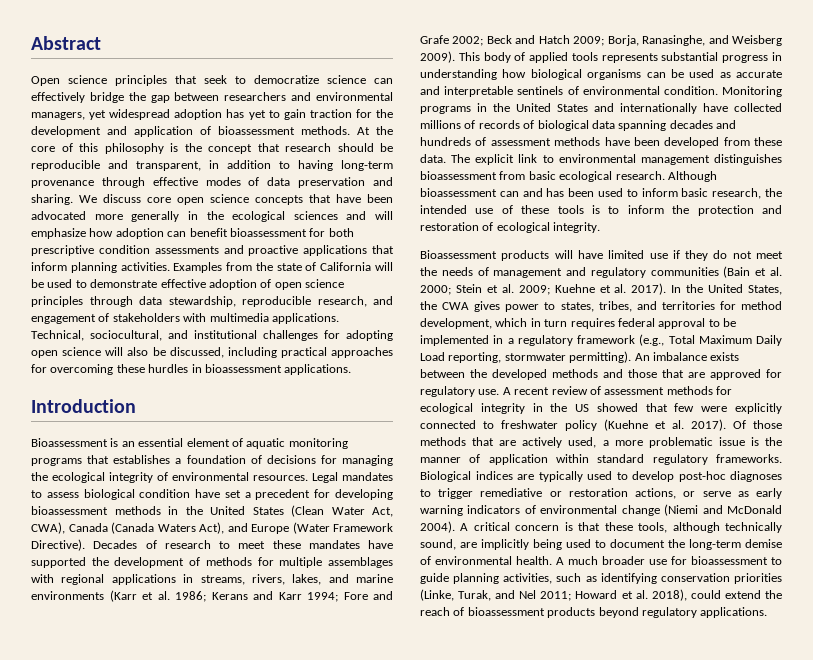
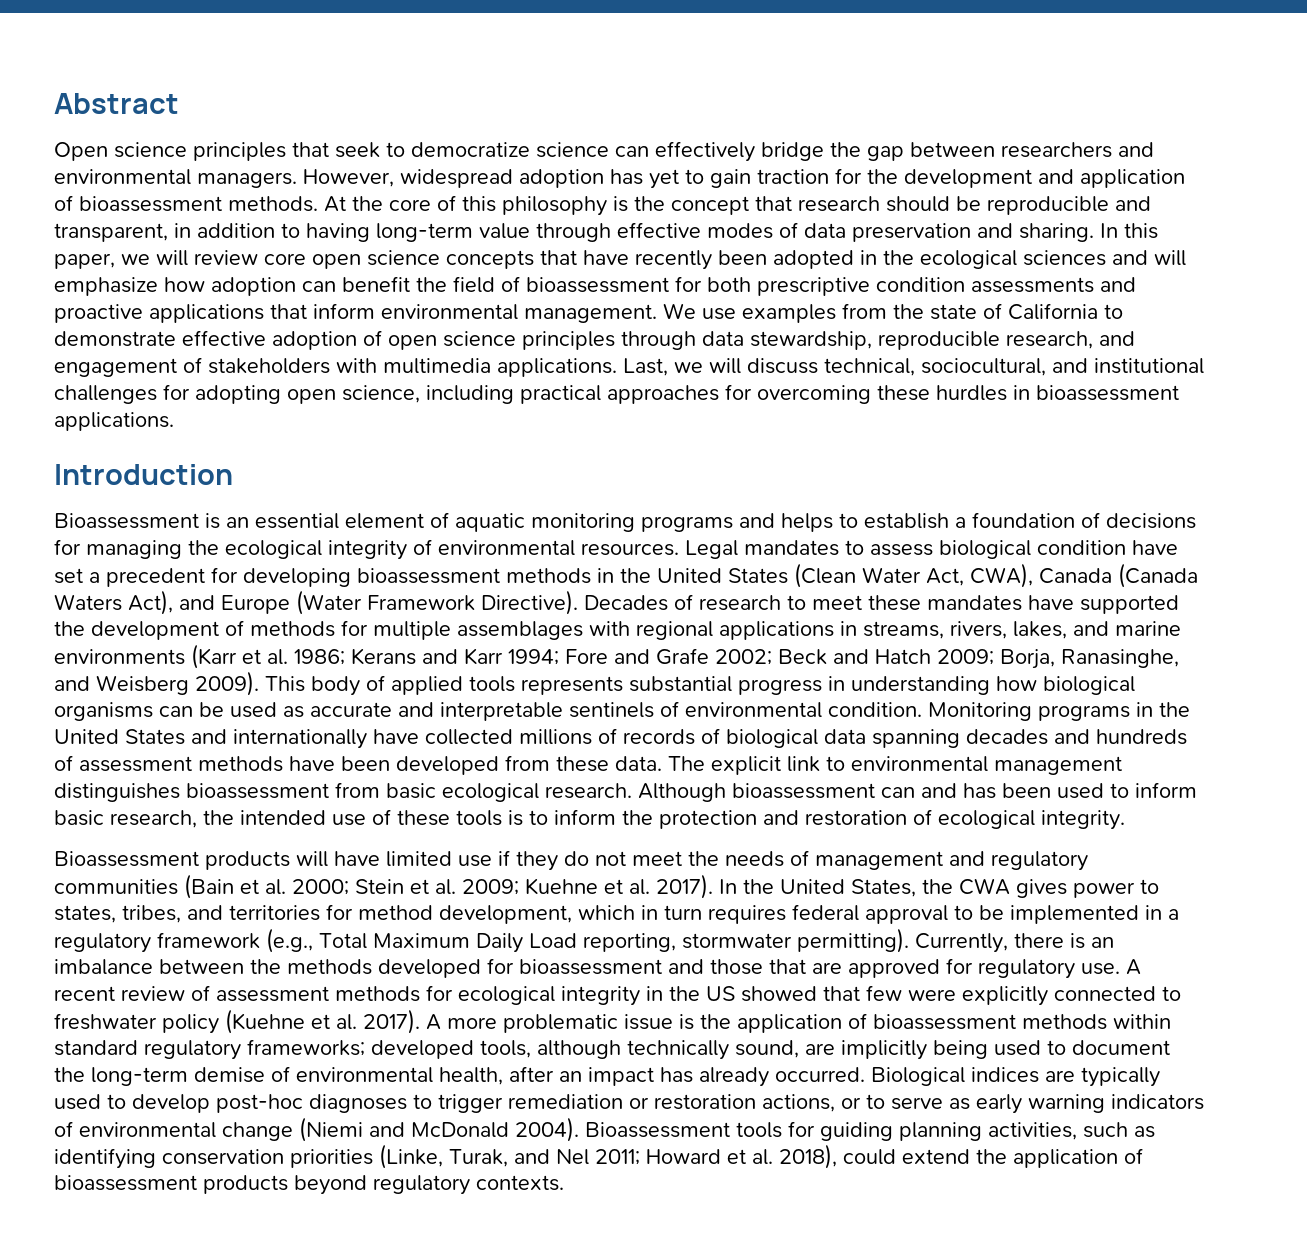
- Open science principles that seek to democratize science can effectively bridge the gap between researchers and environmental managers, yet widespread adoption has yet to gain traction for the development and application of bioassessment methods.
+ Open science principles that seek to democratize science can effectively bridge the gap between researchers and environmental managers. However, widespread adoption has yet to gain traction for the development and application of bioassessment methods.
- At the core of this philosophy is the concept that research should be reproducible and transparent, in addition to having long-term provenance through effective modes of data preservation and sharing.
+ At the core of this philosophy is the concept that research should be reproducible and transparent, in addition to having long-term value through effective modes of data preservation and sharing.
- We discuss core open science concepts that have been advocated more generally in the ecological sciences and will emphasize how adoption can benefit bioassessment for both prescriptive condition assessments and proactive applications that inform planning activities. Examples from the state of California will be used to demonstrate effective adoption of open science principles through data stewardship, reproducible research, and engagement of stakeholders with multimedia applications.
+ In this paper, we will review core open science concepts that have recently been adopted in the ecological sciences and will emphasize how adoption can benefit the field of bioassessment for both prescriptive condition assessments and proactive applications that inform environmental management. We use examples from the state of California to demonstrate effective adoption of open science principles through data stewardship, reproducible research, and engagement of stakeholders with multimedia applications.
- Technical, sociocultural, and institutional challenges for adopting open science will also be discussed, including practical approaches for overcoming these hurdles in bioassessment applications.
+ Last, we will discuss technical, sociocultural, and institutional challenges for adopting open science, including practical approaches for overcoming these hurdles in bioassessment applications.
- Bioassessment is an essential element of aquatic monitoring programs that establishes a foundation of decisions for managing the ecological integrity of environmental resources.
+ Bioassessment is an essential element of aquatic monitoring programs and helps to establish a foundation of decisions for managing the ecological integrity of environmental resources.
- An imbalance exists between the developed methods and those that are approved for regulatory use.
+ Currently, there is an imbalance between the methods developed for bioassessment and those that are approved for regulatory use.
- Of those methods that are actively used, a more problematic issue is the manner of application within standard regulatory frameworks. Biological indices are typically used to develop post-hoc diagnoses to trigger remediative or restoration actions, or serve as early warning indicators of environmental change (Niemi and McDonald 2004). A critical concern is that these tools, although technically sound, are implicitly being used to document the long-term demise of environmental health. A much broader use for bioassessment to guide planning activities, such as identifying conservation priorities (Linke, Turak, and Nel 2011; Howard et al. 2018), could extend the reach of bioassessment products beyond regulatory applications.
+ A more problematic issue is the application of bioassessment methods within standard regulatory frameworks; developed tools, although technically sound, are implicitly being used to document the long-term demise of environmental health, after an impact has already occurred. Biological indices are typically used to develop post-hoc diagnoses to trigger remediation or restoration actions, or to serve as early warning indicators of environmental change (Niemi and McDonald 2004). Bioassessment tools for guiding planning activities, such as identifying conservation priorities (Linke, Turak, and Nel 2011; Howard et al. 2018), could extend the application of bioassessment products beyond regulatory contexts.

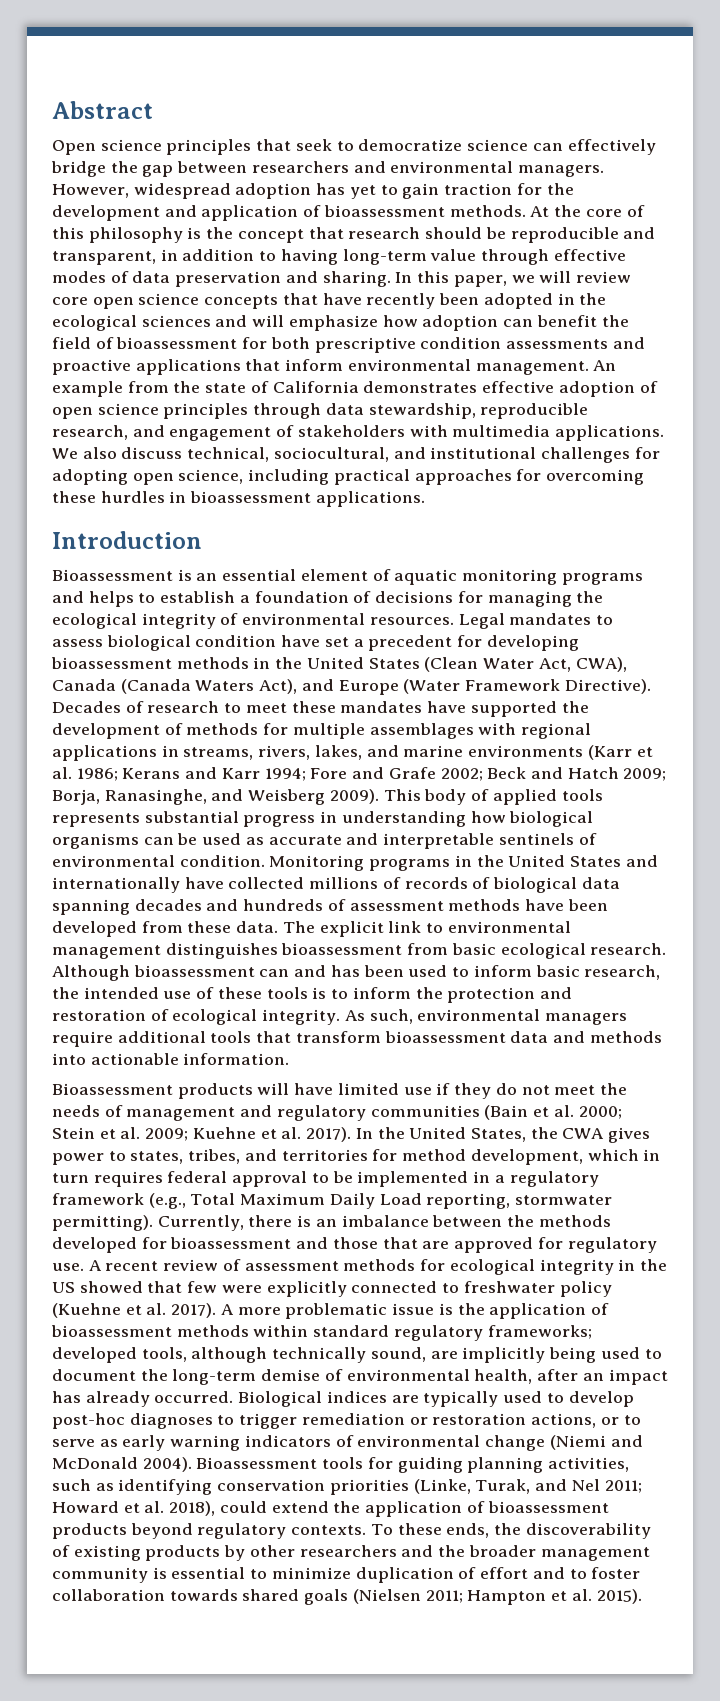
- We use examples from the state of California to demonstrate effective adoption of open science principles through data stewardship, reproducible research, and engagement of stakeholders with multimedia applications.
+ An example from the state of California demonstrates effective adoption of open science principles through data stewardship, reproducible research, and engagement of stakeholders with multimedia applications.
- Last, we will discuss technical, sociocultural, and institutional challenges for adopting open science, including practical approaches for overcoming these hurdles in bioassessment applications.
+ We also discuss technical, sociocultural, and institutional challenges for adopting open science, including practical approaches for overcoming these hurdles in bioassessment applications.
+ As such, environmental managers require additional tools that transform bioassessment data and methods into actionable information.
+ To these ends, the discoverability of existing products by other researchers and the broader management community is essential to minimize duplication of effort and to foster collaboration towards shared goals (Nielsen 2011; Hampton et al. 2015).

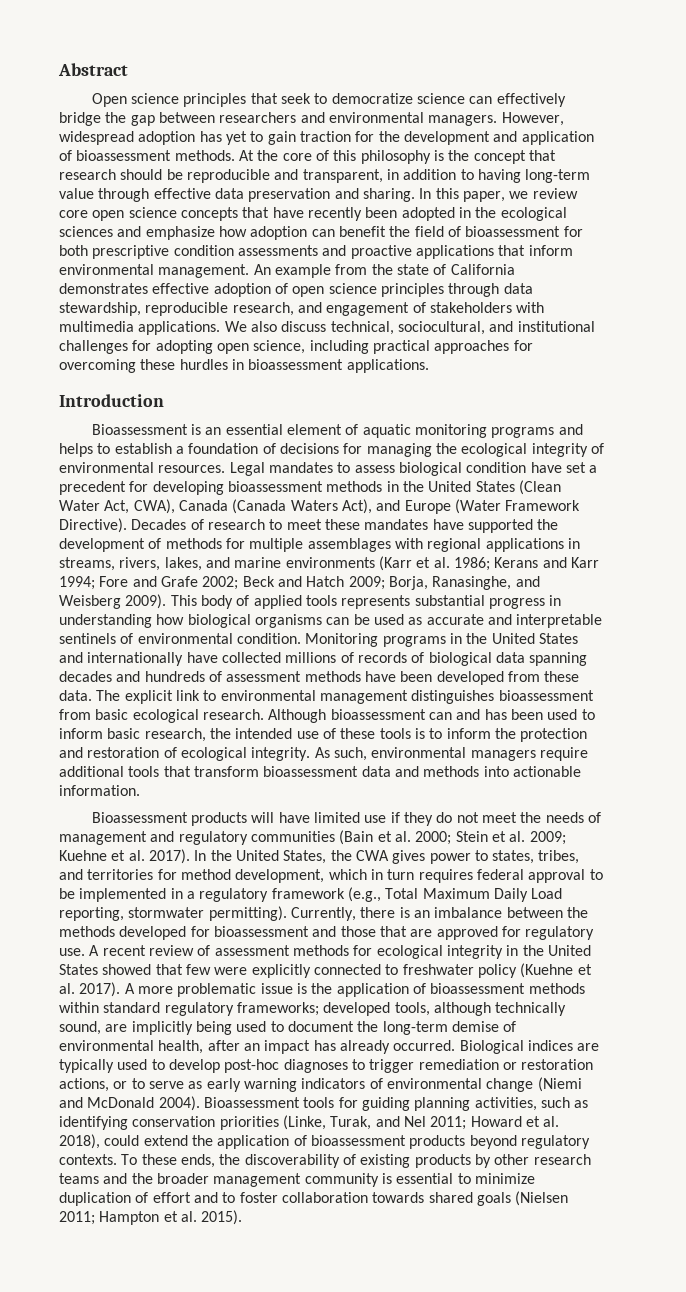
- At the core of this philosophy is the concept that research should be reproducible and transparent, in addition to having long-term value through effective modes of data preservation and sharing.
+ At the core of this philosophy is the concept that research should be reproducible and transparent, in addition to having long-term value through effective data preservation and sharing.
- In this paper, we will review core open science concepts that have recently been adopted in the ecological sciences and will emphasize how adoption can benefit the field of bioassessment for both prescriptive condition assessments and proactive applications that inform environmental management.
+ In this paper, we review core open science concepts that have recently been adopted in the ecological sciences and emphasize how adoption can benefit the field of bioassessment for both prescriptive condition assessments and proactive applications that inform environmental management.
- A recent review of assessment methods for ecological integrity in the US showed that few were explicitly connected to freshwater policy (Kuehne et al. 2017).
+ A recent review of assessment methods for ecological integrity in the United States showed that few were explicitly connected to freshwater policy (Kuehne et al. 2017).
- To these ends, the discoverability of existing products by other researchers and the broader management community is essential to minimize duplication of effort and to foster collaboration towards shared goals (Nielsen 2011; Hampton et al. 2015).
+ To these ends, the discoverability of existing products by other research teams and the broader management community is essential to minimize duplication of effort and to foster collaboration towards shared goals (Nielsen 2011; Hampton et al. 2015).

